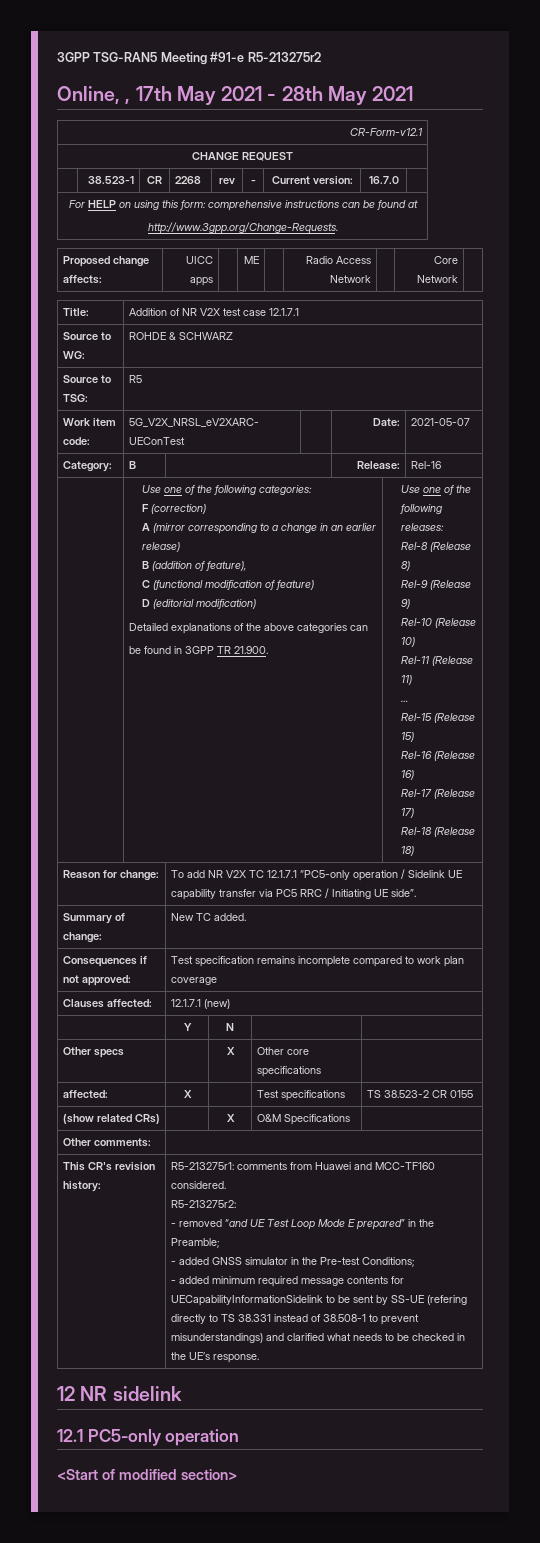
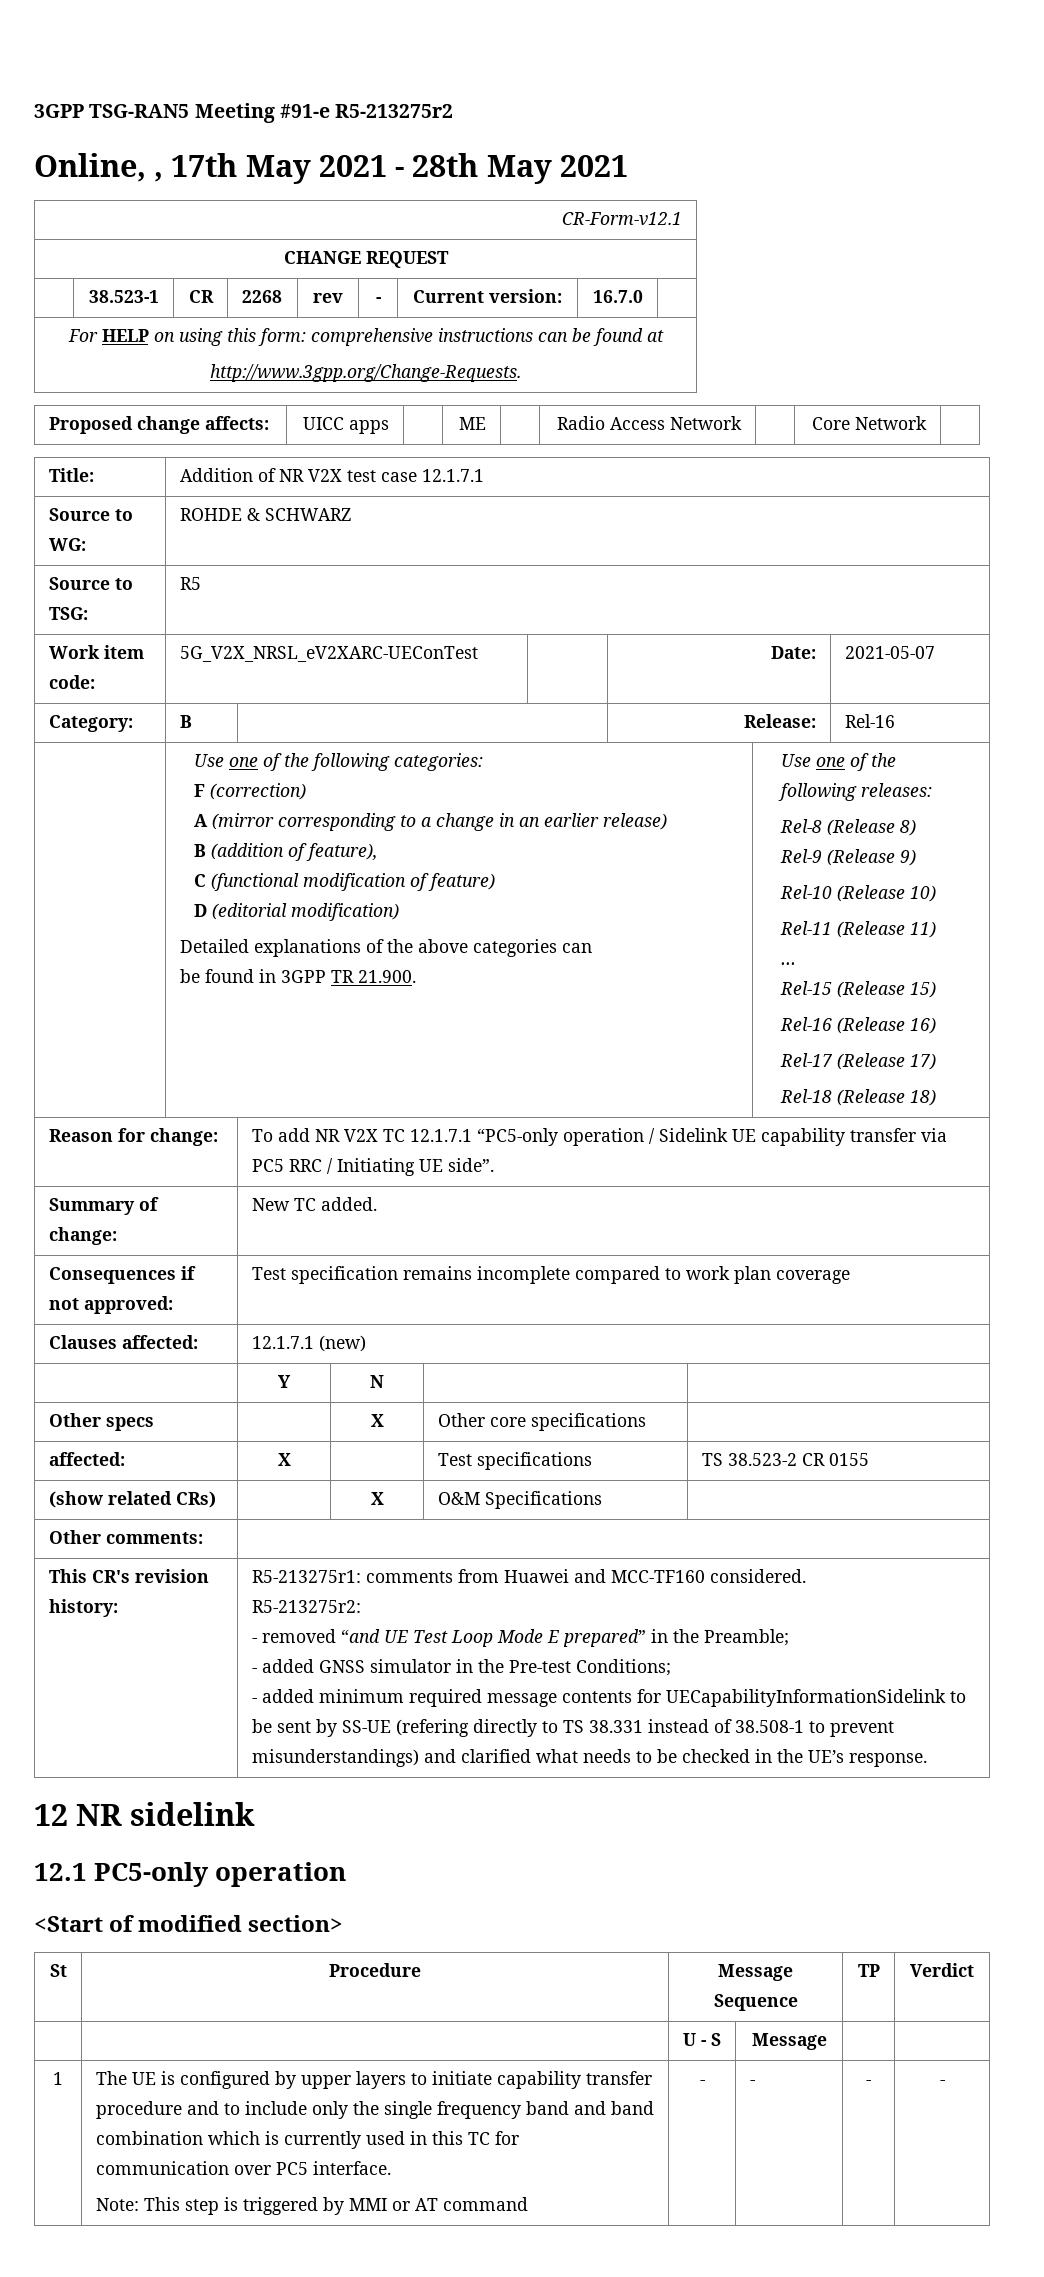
+ St | Procedure | Message Sequence | TP | Verdict
+ | | U - S | Message | |
+ 1 | The UE is configured by upper layers to initiate capability transfer procedure and to include only the single frequency band and band combination which is currently used in this TC for communication over PC5 interface.
+ Note: This step is triggered by MMI or AT command | - | - | - | -

